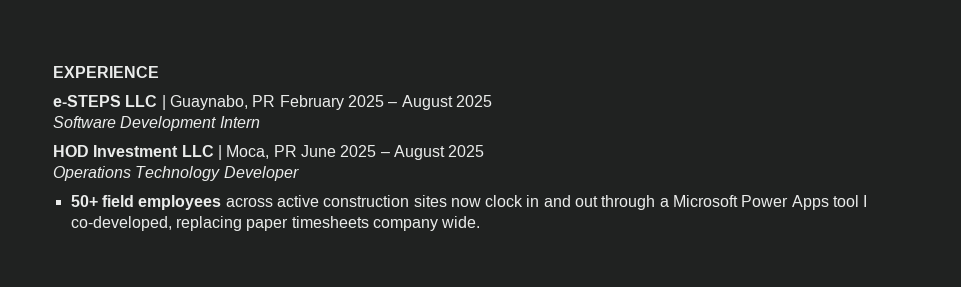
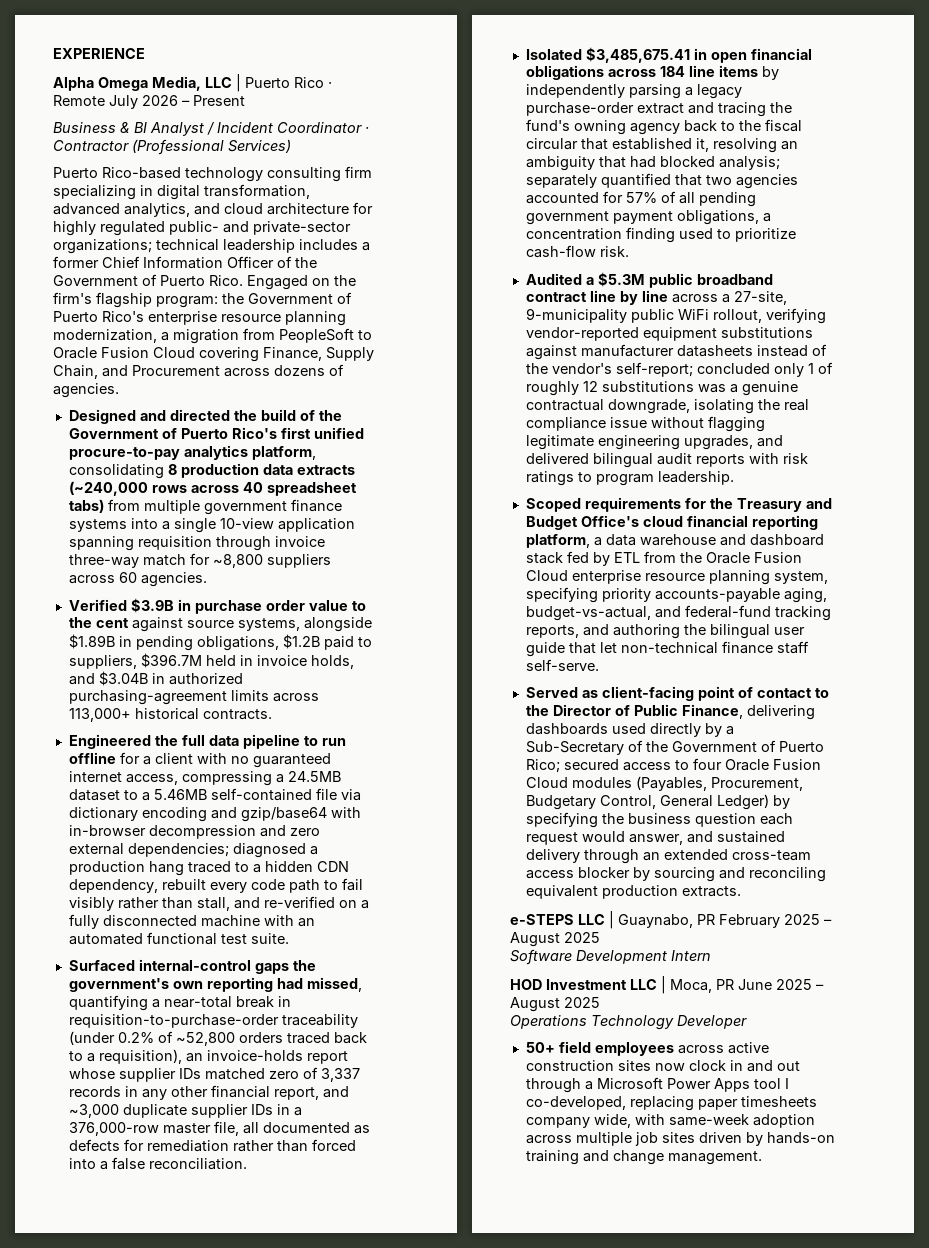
+ Alpha Omega Media, LLC | Puerto Rico · Remote July 2026 – Present
+ Business & BI Analyst / Incident Coordinator · Contractor (Professional Services)
+ Puerto Rico-based technology consulting firm specializing in digital transformation, advanced analytics, and cloud architecture for highly regulated public- and private-sector organizations; technical leadership includes a former Chief Information Officer of the Government of Puerto Rico. Engaged on the firm's flagship program: the Government of Puerto Rico's enterprise resource planning modernization, a migration from PeopleSoft to Oracle Fusion Cloud covering Finance, Supply Chain, and Procurement across dozens of agencies.
+ Designed and directed the build of the Government of Puerto Rico's first unified procure-to-pay analytics platform, consolidating 8 production data extracts (~240,000 rows across 40 spreadsheet tabs) from multiple government finance systems into a single 10-view application spanning requisition through invoice three-way match for ~8,800 suppliers across 60 agencies.
+ Verified $3.9B in purchase order value to the cent against source systems, alongside $1.89B in pending obligations, $1.2B paid to suppliers, $396.7M held in invoice holds, and $3.04B in authorized purchasing-agreement limits across 113,000+ historical contracts.
+ Engineered the full data pipeline to run offline for a client with no guaranteed internet access, compressing a 24.5MB dataset to a 5.46MB self-contained file via dictionary encoding and gzip/base64 with in-browser decompression and zero external dependencies; diagnosed a production hang traced to a hidden CDN dependency, rebuilt every code path to fail visibly rather than stall, and re-verified on a fully disconnected machine with an automated functional test suite.
+ Surfaced internal-control gaps the government's own reporting had missed, quantifying a near-total break in requisition-to-purchase-order traceability (under 0.2% of ~52,800 orders traced back to a requisition), an invoice-holds report whose supplier IDs matched zero of 3,337 records in any other financial report, and ~3,000 duplicate supplier IDs in a 376,000-row master file, all documented as defects for remediation rather than forced into a false reconciliation.
+ Isolated $3,485,675.41 in open financial obligations across 184 line items by independently parsing a legacy purchase-order extract and tracing the fund's owning agency back to the fiscal circular that established it, resolving an ambiguity that had blocked analysis; separately quantified that two agencies accounted for 57% of all pending government payment obligations, a concentration finding used to prioritize cash-flow risk.
+ Audited a $5.3M public broadband contract line by line across a 27-site, 9-municipality public WiFi rollout, verifying vendor-reported equipment substitutions against manufacturer datasheets instead of the vendor's self-report; concluded only 1 of roughly 12 substitutions was a genuine contractual downgrade, isolating the real compliance issue without flagging legitimate engineering upgrades, and delivered bilingual audit reports with risk ratings to program leadership.
+ Scoped requirements for the Treasury and Budget Office's cloud financial reporting platform, a data warehouse and dashboard stack fed by ETL from the Oracle Fusion Cloud enterprise resource planning system, specifying priority accounts-payable aging, budget-vs-actual, and federal-fund tracking reports, and authoring the bilingual user guide that let non-technical finance staff self-serve.
+ Served as client-facing point of contact to the Director of Public Finance, delivering dashboards used directly by a Sub-Secretary of the Government of Puerto Rico; secured access to four Oracle Fusion Cloud modules (Payables, Procurement, Budgetary Control, General Ledger) by specifying the business question each request would answer, and sustained delivery through an extended cross-team access blocker by sourcing and reconciling equivalent production extracts.
- 50+ field employees across active construction sites now clock in and out through a Microsoft Power Apps tool I co-developed, replacing paper timesheets company wide.
+ 50+ field employees across active construction sites now clock in and out through a Microsoft Power Apps tool I co-developed, replacing paper timesheets company wide, with same-week adoption across multiple job sites driven by hands-on training and change management.

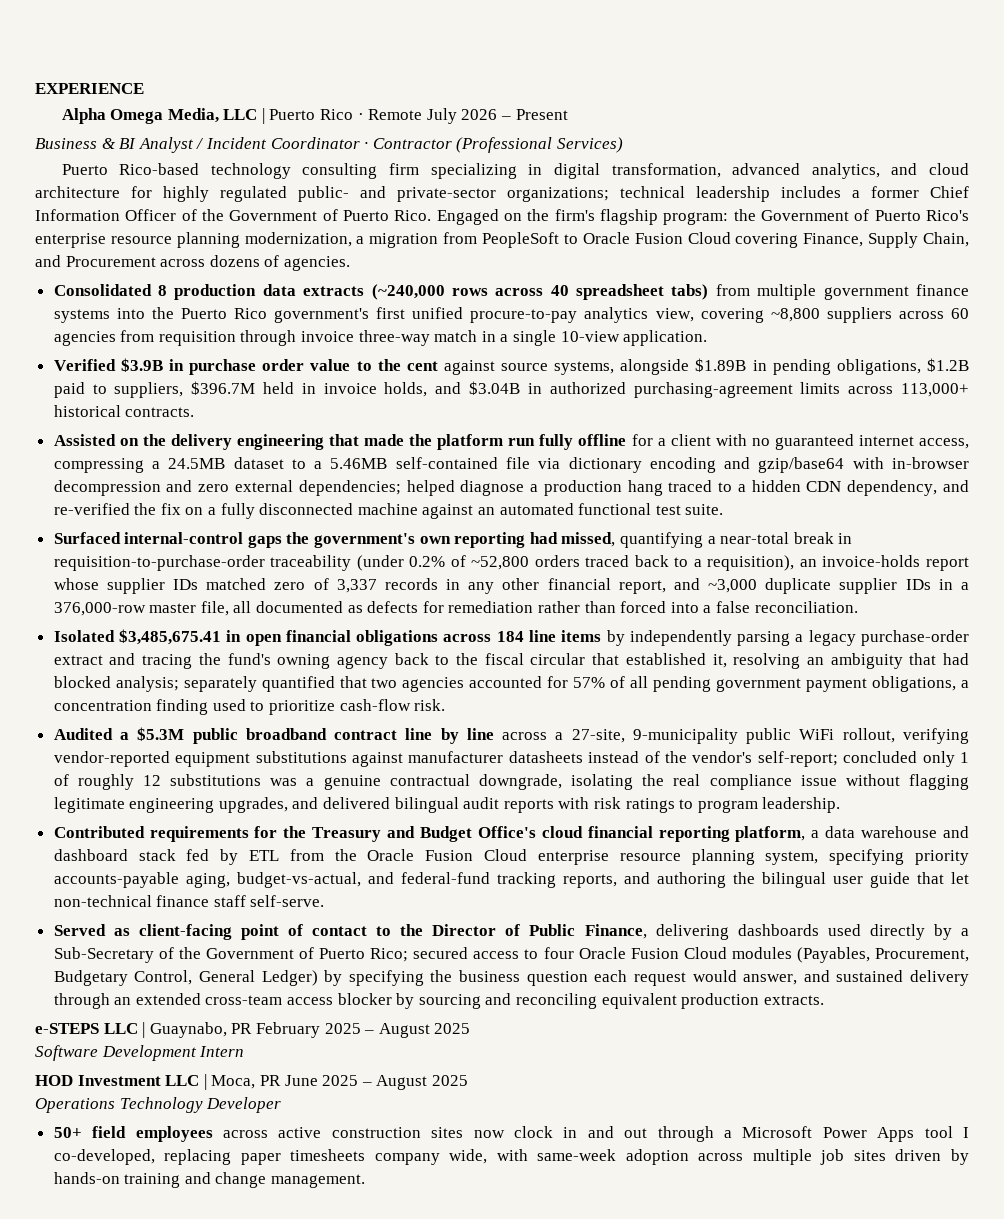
- Designed and directed the build of the Government of Puerto Rico's first unified procure-to-pay analytics platform, consolidating 8 production data extracts (~240,000 rows across 40 spreadsheet tabs) from multiple government finance systems into a single 10-view application spanning requisition through invoice three-way match for ~8,800 suppliers across 60 agencies.
+ Consolidated 8 production data extracts (~240,000 rows across 40 spreadsheet tabs) from multiple government finance systems into the Puerto Rico government's first unified procure-to-pay analytics view, covering ~8,800 suppliers across 60 agencies from requisition through invoice three-way match in a single 10-view application.
- Engineered the full data pipeline to run offline for a client with no guaranteed internet access, compressing a 24.5MB dataset to a 5.46MB self-contained file via dictionary encoding and gzip/base64 with in-browser decompression and zero external dependencies; diagnosed a production hang traced to a hidden CDN dependency, rebuilt every code path to fail visibly rather than stall, and re-verified on a fully disconnected machine with an automated functional test suite.
+ Assisted on the delivery engineering that made the platform run fully offline for a client with no guaranteed internet access, compressing a 24.5MB dataset to a 5.46MB self-contained file via dictionary encoding and gzip/base64 with in-browser decompression and zero external dependencies; helped diagnose a production hang traced to a hidden CDN dependency, and re-verified the fix on a fully disconnected machine against an automated functional test suite.
- Scoped requirements for the Treasury and Budget Office's cloud financial reporting platform, a data warehouse and dashboard stack fed by ETL from the Oracle Fusion Cloud enterprise resource planning system, specifying priority accounts-payable aging, budget-vs-actual, and federal-fund tracking reports, and authoring the bilingual user guide that let non-technical finance staff self-serve.
+ Contributed requirements for the Treasury and Budget Office's cloud financial reporting platform, a data warehouse and dashboard stack fed by ETL from the Oracle Fusion Cloud enterprise resource planning system, specifying priority accounts-payable aging, budget-vs-actual, and federal-fund tracking reports, and authoring the bilingual user guide that let non-technical finance staff self-serve.

